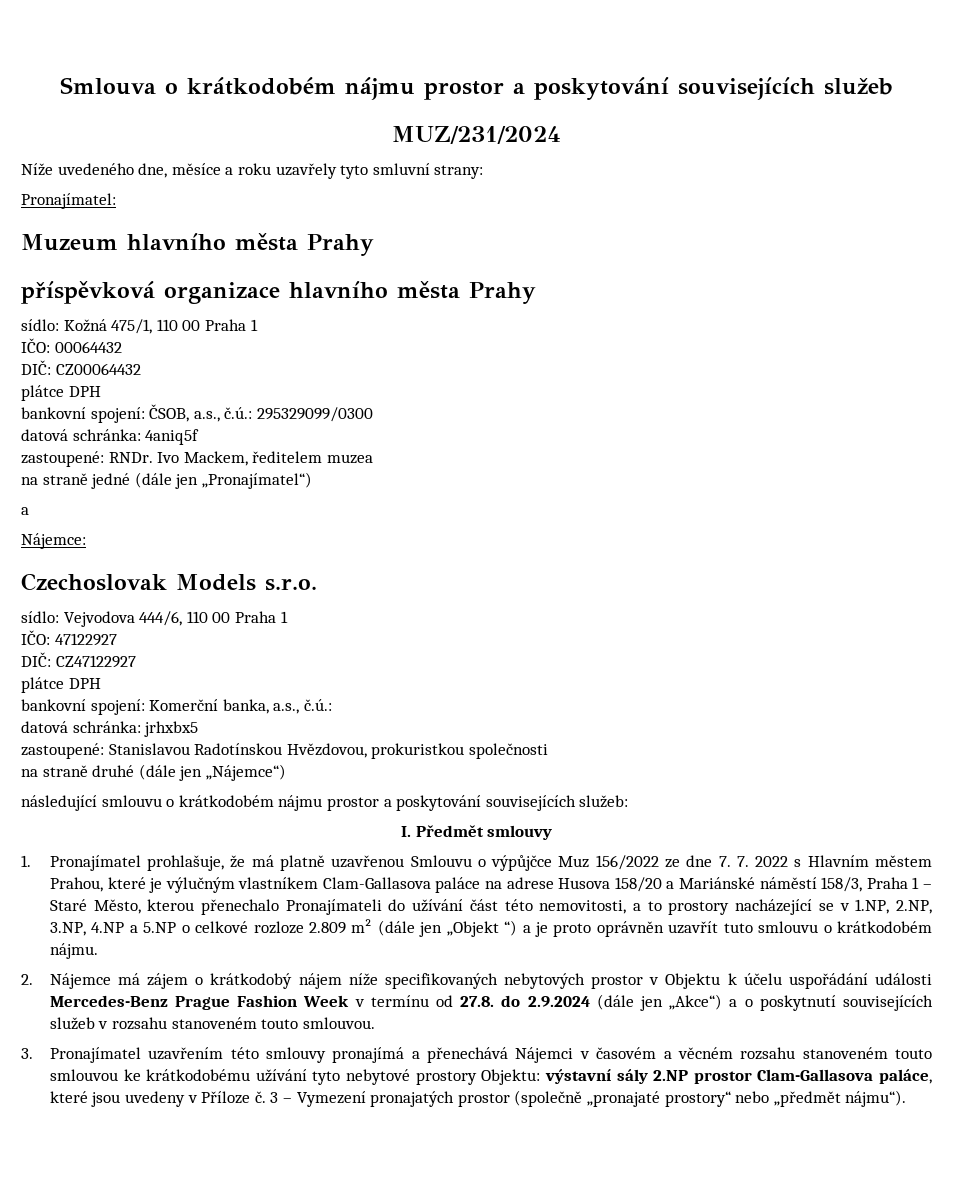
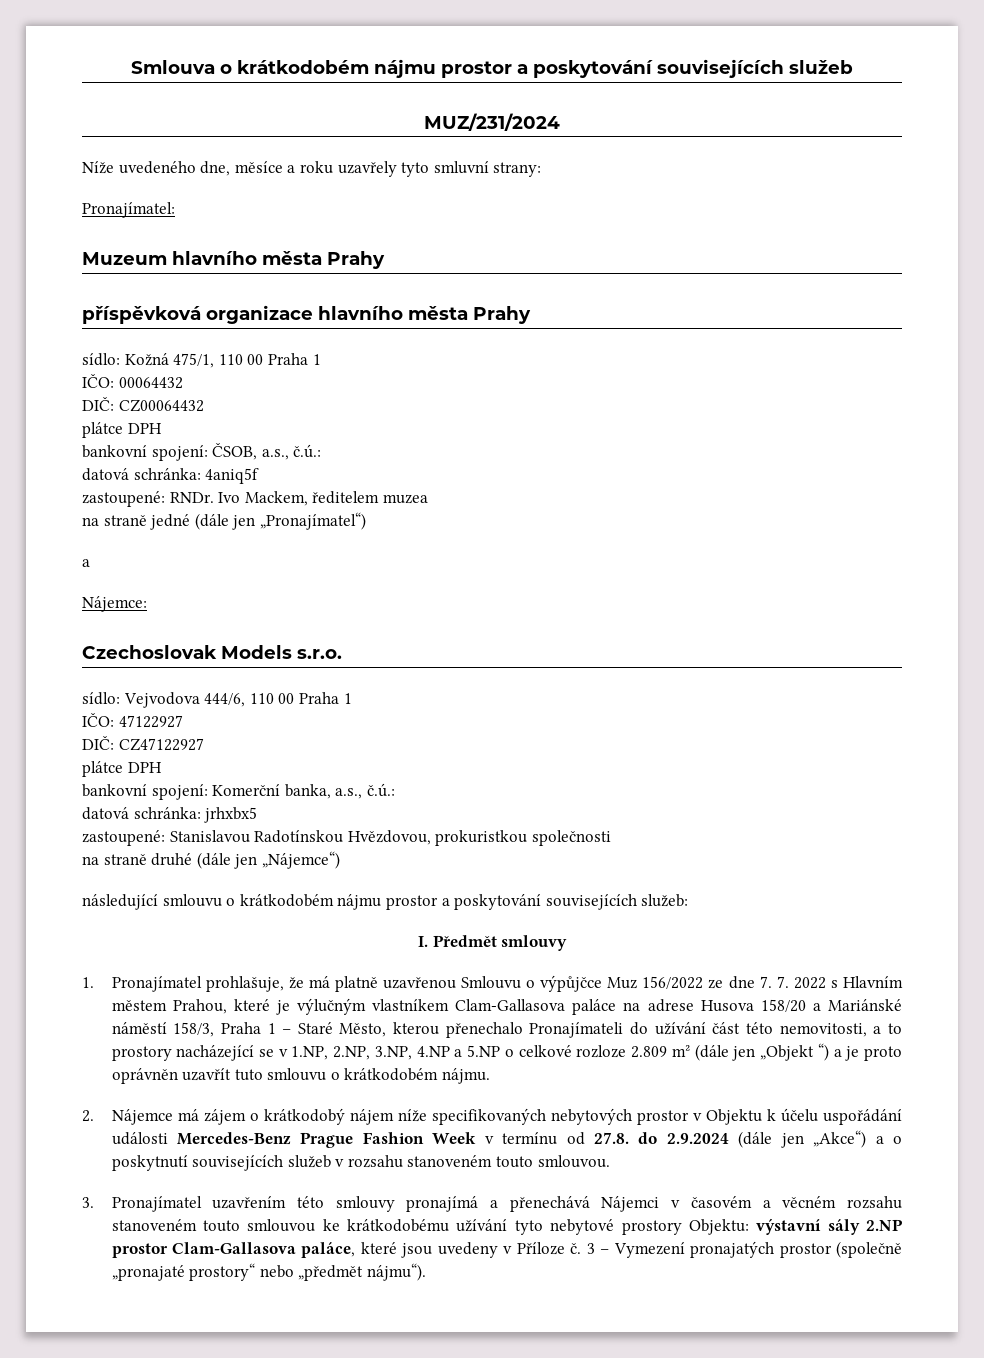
- bankovní spojení: ČSOB, a.s., č.ú.: 295329099/0300
+ bankovní spojení: ČSOB, a.s., č.ú.:

